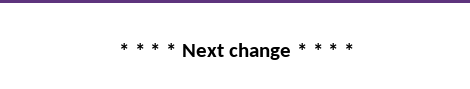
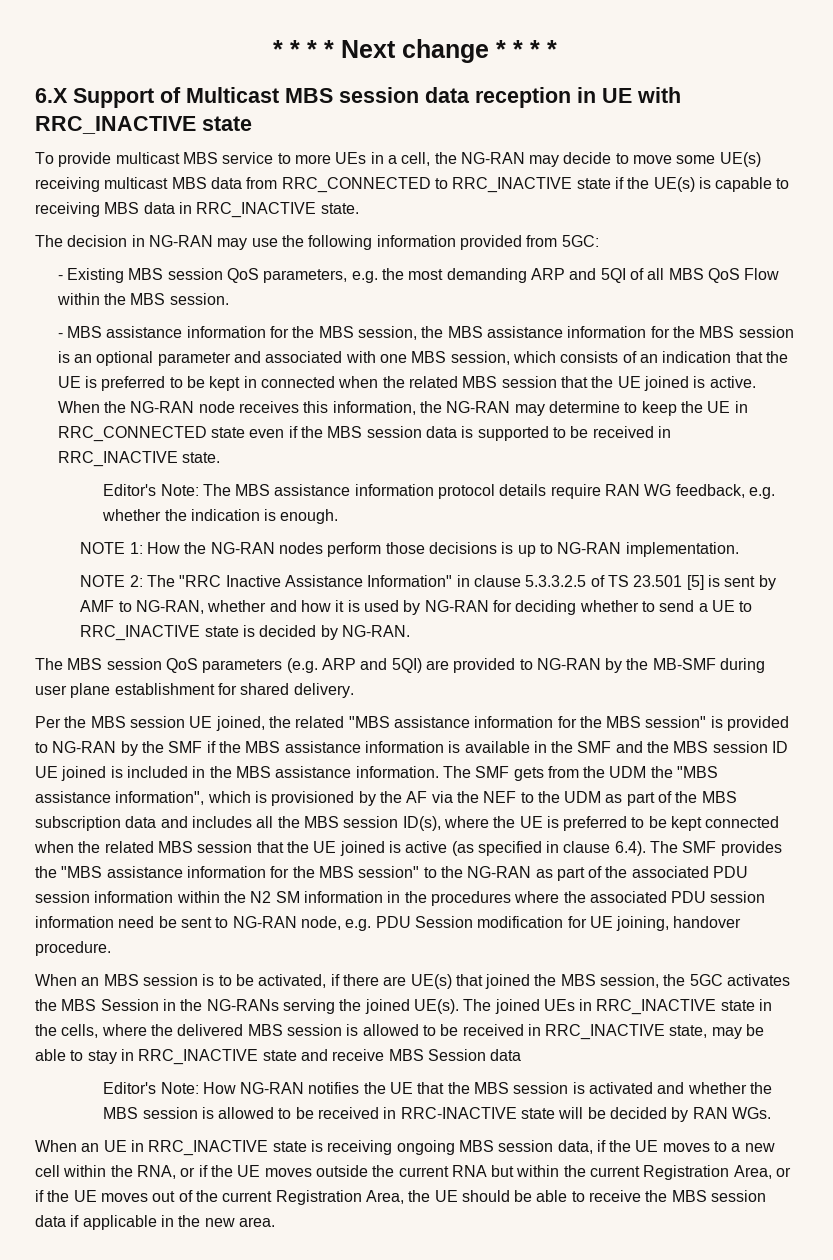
+ 6.X Support of Multicast MBS session data reception in UE with RRC_INACTIVE state
+ To provide multicast MBS service to more UEs in a cell, the NG-RAN may decide to move some UE(s) receiving multicast MBS data from RRC_CONNECTED to RRC_INACTIVE state if the UE(s) is capable to receiving MBS data in RRC_INACTIVE state.
+ The decision in NG-RAN may use the following information provided from 5GC:
+ - Existing MBS session QoS parameters, e.g. the most demanding ARP and 5QI of all MBS QoS Flow within the MBS session.
+ - MBS assistance information for the MBS session, the MBS assistance information for the MBS session is an optional parameter and associated with one MBS session, which consists of an indication that the UE is preferred to be kept in connected when the related MBS session that the UE joined is active. When the NG-RAN node receives this information, the NG-RAN may determine to keep the UE in RRC_CONNECTED state even if the MBS session data is supported to be received in RRC_INACTIVE state.
+ Editor's Note: The MBS assistance information protocol details require RAN WG feedback, e.g. whether the indication is enough.
+ NOTE 1: How the NG-RAN nodes perform those decisions is up to NG-RAN implementation.
+ NOTE 2: The "RRC Inactive Assistance Information" in clause 5.3.3.2.5 of TS 23.501 [5] is sent by AMF to NG-RAN, whether and how it is used by NG-RAN for deciding whether to send a UE to RRC_INACTIVE state is decided by NG-RAN.
+ The MBS session QoS parameters (e.g. ARP and 5QI) are provided to NG-RAN by the MB-SMF during user plane establishment for shared delivery.
+ Per the MBS session UE joined, the related "MBS assistance information for the MBS session" is provided to NG-RAN by the SMF if the MBS assistance information is available in the SMF and the MBS session ID UE joined is included in the MBS assistance information. The SMF gets from the UDM the "MBS assistance information", which is provisioned by the AF via the NEF to the UDM as part of the MBS subscription data and includes all the MBS session ID(s), where the UE is preferred to be kept connected when the related MBS session that the UE joined is active (as specified in clause 6.4). The SMF provides the "MBS assistance information for the MBS session" to the NG-RAN as part of the associated PDU session information within the N2 SM information in the procedures where the associated PDU session information need be sent to NG-RAN node, e.g. PDU Session modification for UE joining, handover procedure.
+ When an MBS session is to be activated, if there are UE(s) that joined the MBS session, the 5GC activates the MBS Session in the NG-RANs serving the joined UE(s). The joined UEs in RRC_INACTIVE state in the cells, where the delivered MBS session is allowed to be received in RRC_INACTIVE state, may be able to stay in RRC_INACTIVE state and receive MBS Session data
+ Editor's Note: How NG-RAN notifies the UE that the MBS session is activated and whether the MBS session is allowed to be received in RRC-INACTIVE state will be decided by RAN WGs.
+ When an UE in RRC_INACTIVE state is receiving ongoing MBS session data, if the UE moves to a new cell within the RNA, or if the UE moves outside the current RNA but within the current Registration Area, or if the UE moves out of the current Registration Area, the UE should be able to receive the MBS session data if applicable in the new area.

